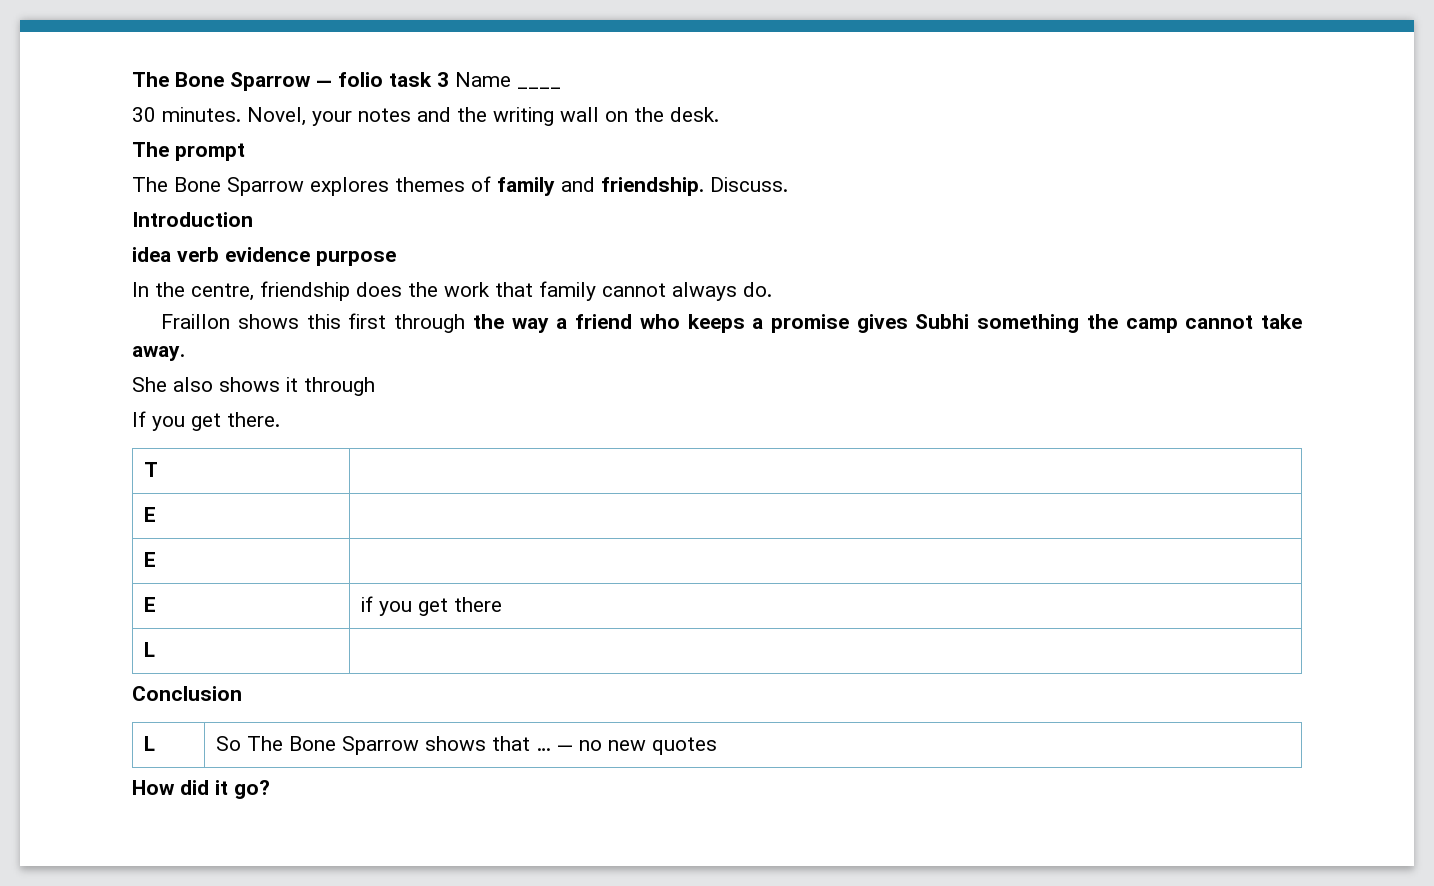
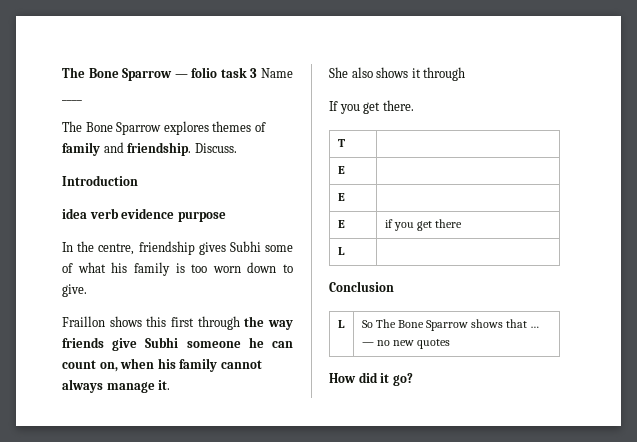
- 30 minutes. Novel, your notes and the writing wall on the desk.
- The prompt
- In the centre, friendship does the work that family cannot always do.
+ In the centre, friendship gives Subhi some of what his family is too worn down to give.
- Fraillon shows this first through the way a friend who keeps a promise gives Subhi something the camp cannot take away.
+ Fraillon shows this first through the way friends give Subhi someone he can count on, when his family cannot always manage it.

